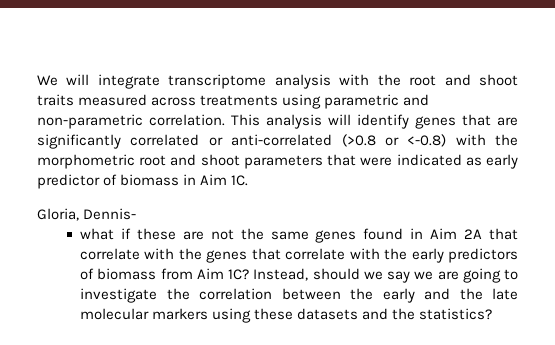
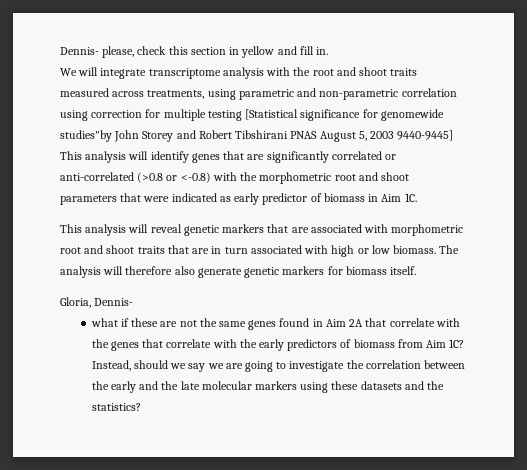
+ Dennis- please, check this section in yellow and fill in.
- We will integrate transcriptome analysis with the root and shoot traits measured across treatments using parametric and non-parametric correlation. This analysis will identify genes that are significantly correlated or anti-correlated (>0.8 or <-0.8) with the morphometric root and shoot parameters that were indicated as early predictor of biomass in Aim 1C.
+ We will integrate transcriptome analysis with the root and shoot traits measured across treatments, using parametric and non-parametric correlation using correction for multiple testing [Statistical significance for genomewide studies"by John Storey and Robert Tibshirani PNAS August 5, 2003 9440-9445] This analysis will identify genes that are significantly correlated or anti-correlated (>0.8 or <-0.8) with the morphometric root and shoot parameters that were indicated as early predictor of biomass in Aim 1C.
+ This analysis will reveal genetic markers that are associated with morphometric root and shoot traits that are in turn associated with high or low biomass. The analysis will therefore also generate genetic markers for biomass itself.

